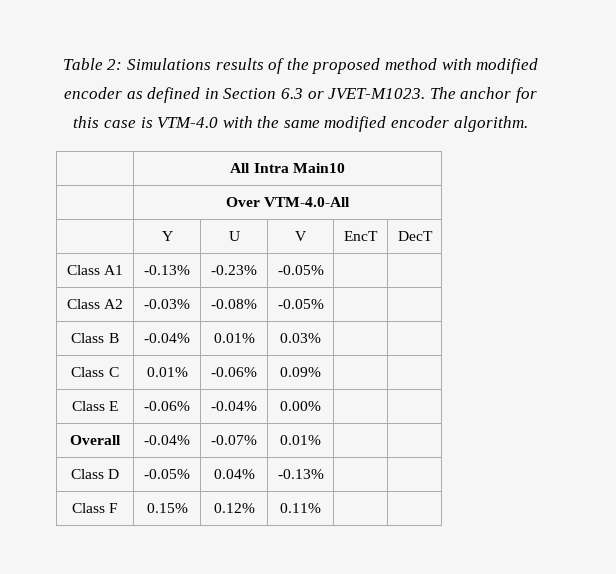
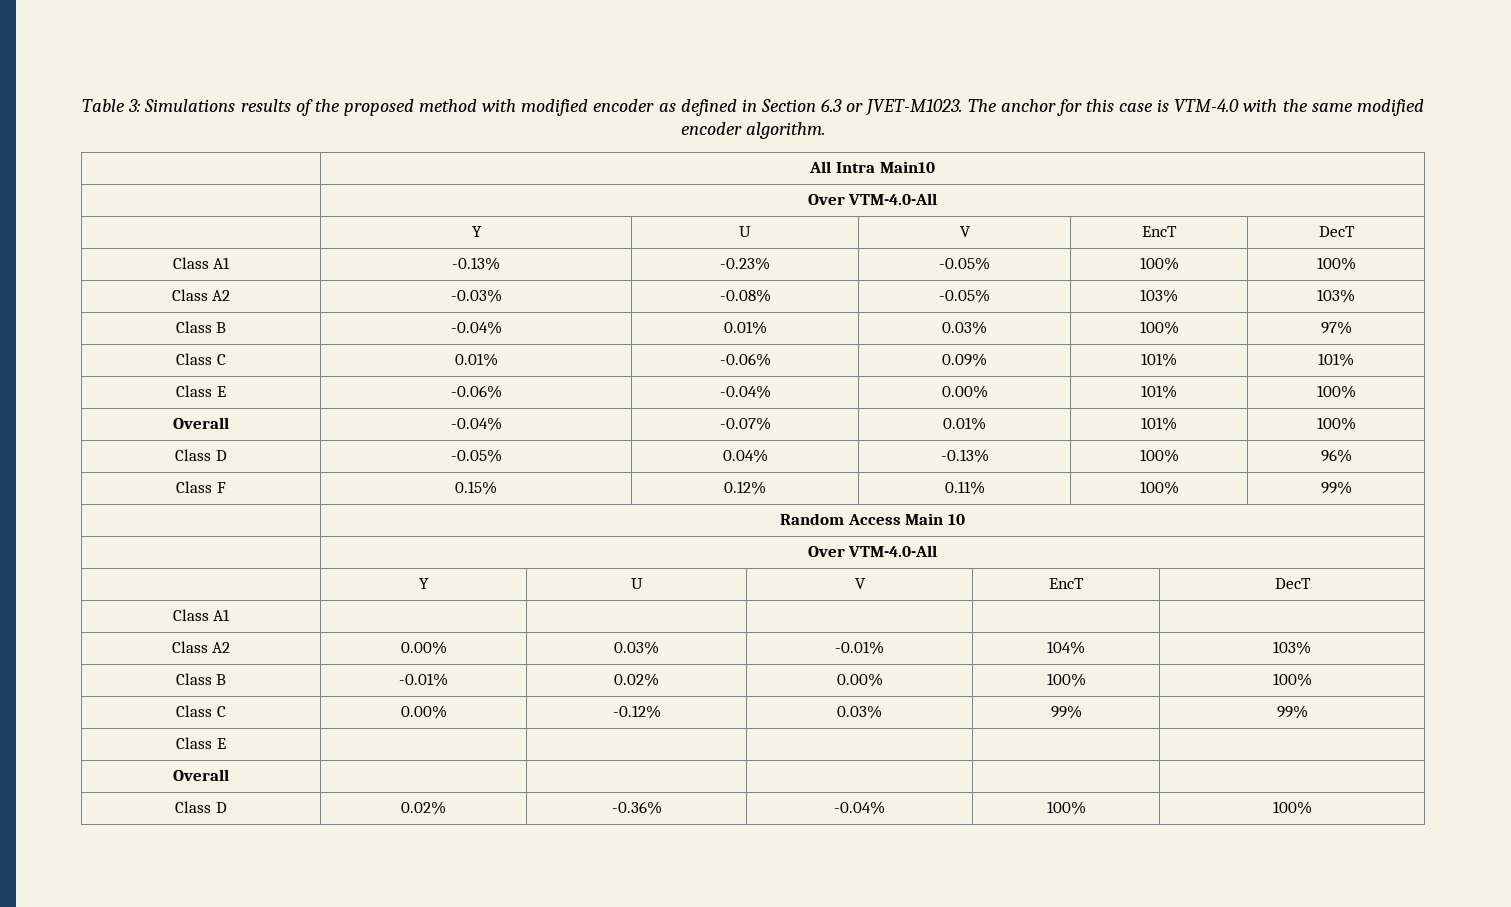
- Table 2: Simulations results of the proposed method with modified encoder as defined in Section 6.3 or JVET-M1023.
+ Table 3: Simulations results of the proposed method with modified encoder as defined in Section 6.3 or JVET-M1023.
- Class A1 | -0.13% | -0.23% | -0.05% | |
+ Class A1 | -0.13% | -0.23% | -0.05% | 100% | 100%
- Class A2 | -0.03% | -0.08% | -0.05% | |
+ Class A2 | -0.03% | -0.08% | -0.05% | 103% | 103%
- Class B | -0.04% | 0.01% | 0.03% | |
+ Class B | -0.04% | 0.01% | 0.03% | 100% | 97%
- Class C | 0.01% | -0.06% | 0.09% | |
+ Class C | 0.01% | -0.06% | 0.09% | 101% | 101%
- Class E | -0.06% | -0.04% | 0.00% | |
+ Class E | -0.06% | -0.04% | 0.00% | 101% | 100%
- Overall | -0.04% | -0.07% | 0.01% | |
+ Overall | -0.04% | -0.07% | 0.01% | 101% | 100%
- Class D | -0.05% | 0.04% | -0.13% | |
+ Class D | -0.05% | 0.04% | -0.13% | 100% | 96%
- Class F | 0.15% | 0.12% | 0.11% | |
+ Class F | 0.15% | 0.12% | 0.11% | 100% | 99%
+ | Random Access Main 10
+ | Over VTM-4.0-All
+ | Y | U | V | EncT | DecT
+ Class A1 | | | | |
+ Class A2 | 0.00% | 0.03% | -0.01% | 104% | 103%
+ Class B | -0.01% | 0.02% | 0.00% | 100% | 100%
+ Class C | 0.00% | -0.12% | 0.03% | 99% | 99%
+ Class E | | | | |
+ Overall | | | | |
+ Class D | 0.02% | -0.36% | -0.04% | 100% | 100%

